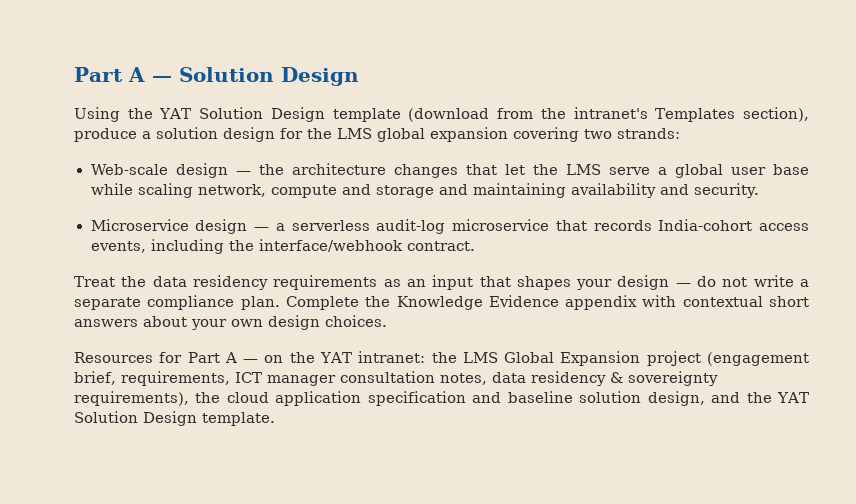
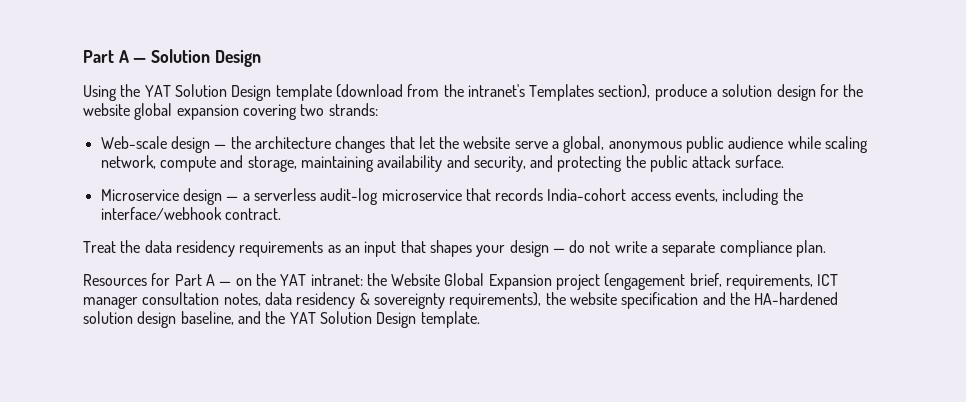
- Using the YAT Solution Design template (download from the intranet's Templates section), produce a solution design for the LMS global expansion covering two strands:
+ Using the YAT Solution Design template (download from the intranet's Templates section), produce a solution design for the website global expansion covering two strands:
- Web-scale design — the architecture changes that let the LMS serve a global user base while scaling network, compute and storage and maintaining availability and security.
+ Web-scale design — the architecture changes that let the website serve a global, anonymous public audience while scaling network, compute and storage, maintaining availability and security, and protecting the public attack surface.
- Complete the Knowledge Evidence appendix with contextual short answers about your own design choices.
- Resources for Part A — on the YAT intranet: the LMS Global Expansion project (engagement brief, requirements, ICT manager consultation notes, data residency & sovereignty requirements), the cloud application specification and baseline solution design, and the YAT Solution Design template.
+ Resources for Part A — on the YAT intranet: the Website Global Expansion project (engagement brief, requirements, ICT manager consultation notes, data residency & sovereignty requirements), the website specification and the HA-hardened solution design baseline, and the YAT Solution Design template.

